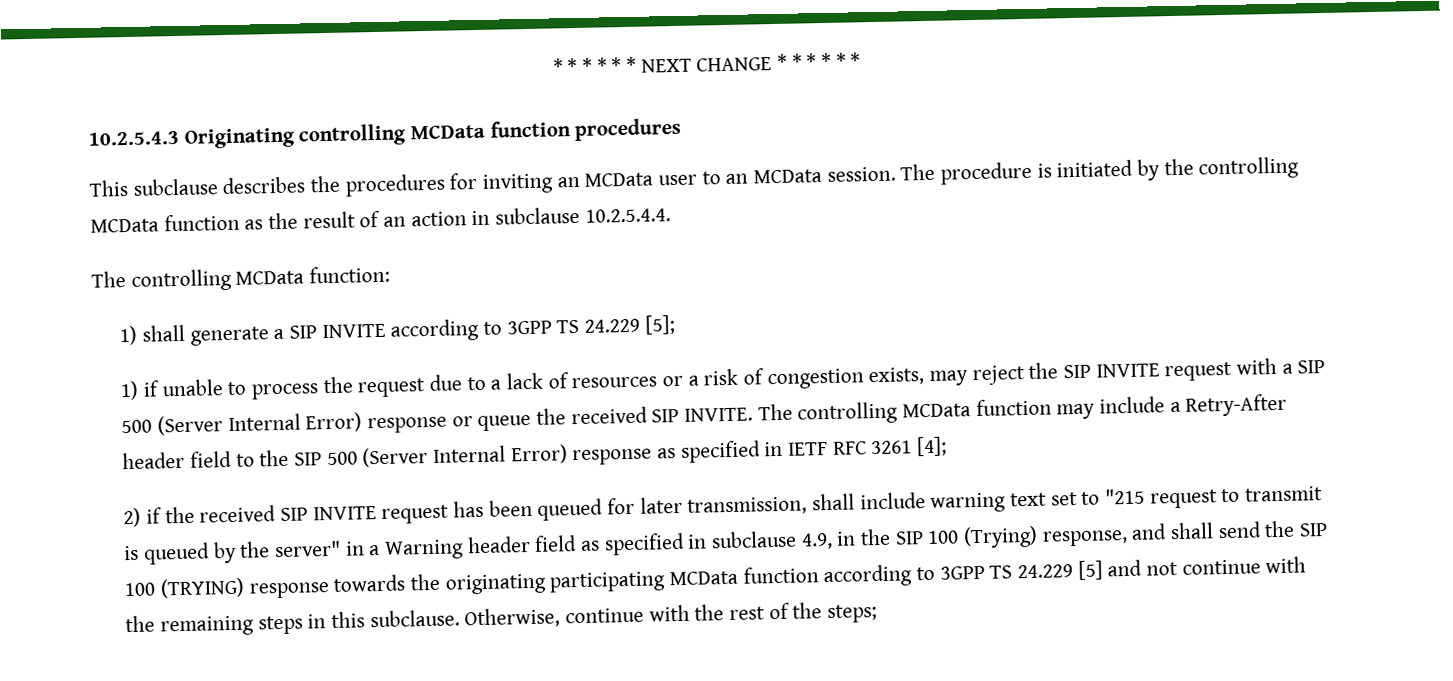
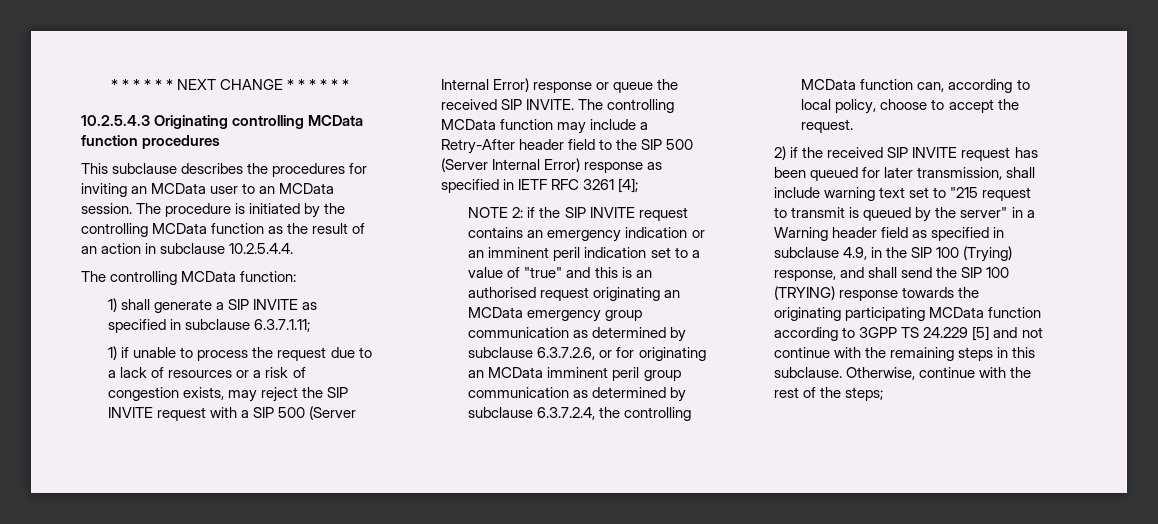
- 1) shall generate a SIP INVITE according to 3GPP TS 24.229 [5];
+ 1) shall generate a SIP INVITE as specified in subclause 6.3.7.1.11;
+ NOTE 2: if the SIP INVITE request contains an emergency indication or an imminent peril indication set to a value of "true" and this is an authorised request originating an MCData emergency group communication as determined by subclause 6.3.7.2.6, or for originating an MCData imminent peril group communication as determined by subclause 6.3.7.2.4, the controlling MCData function can, according to local policy, choose to accept the request.

